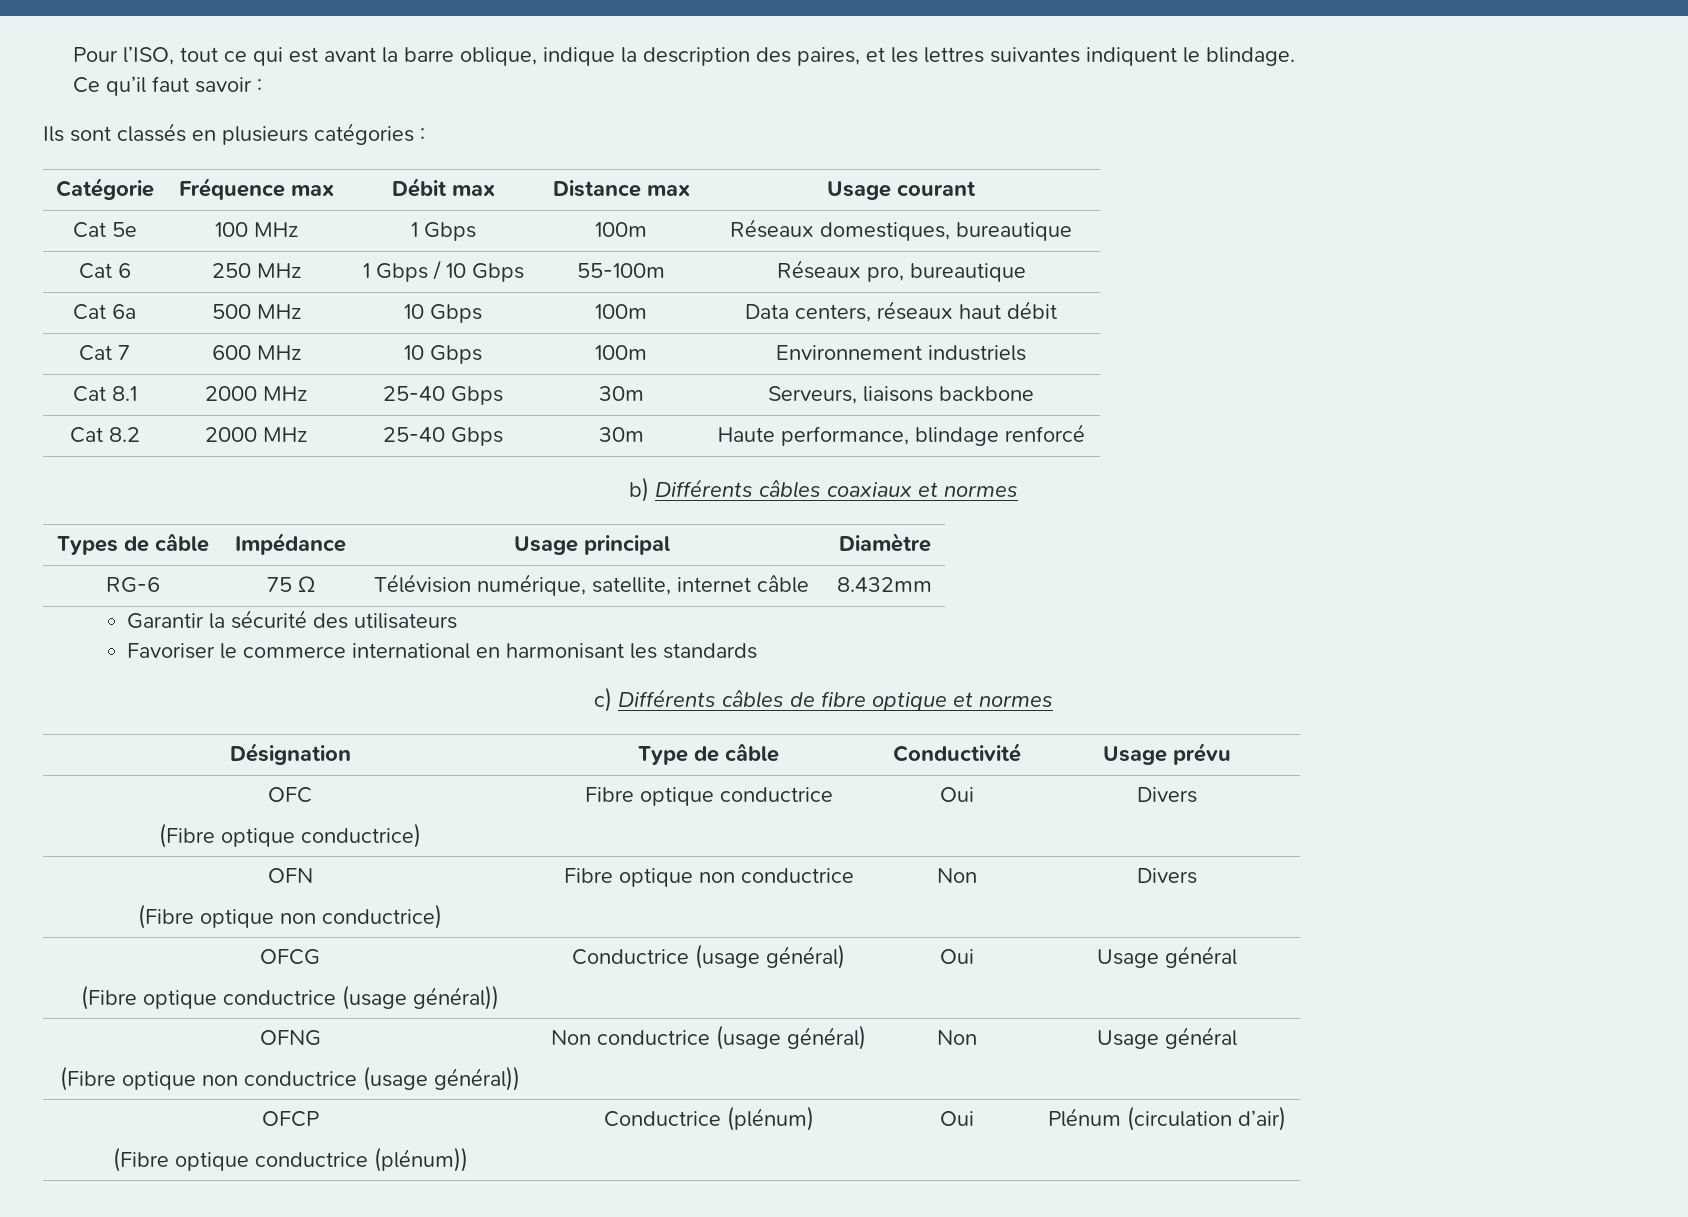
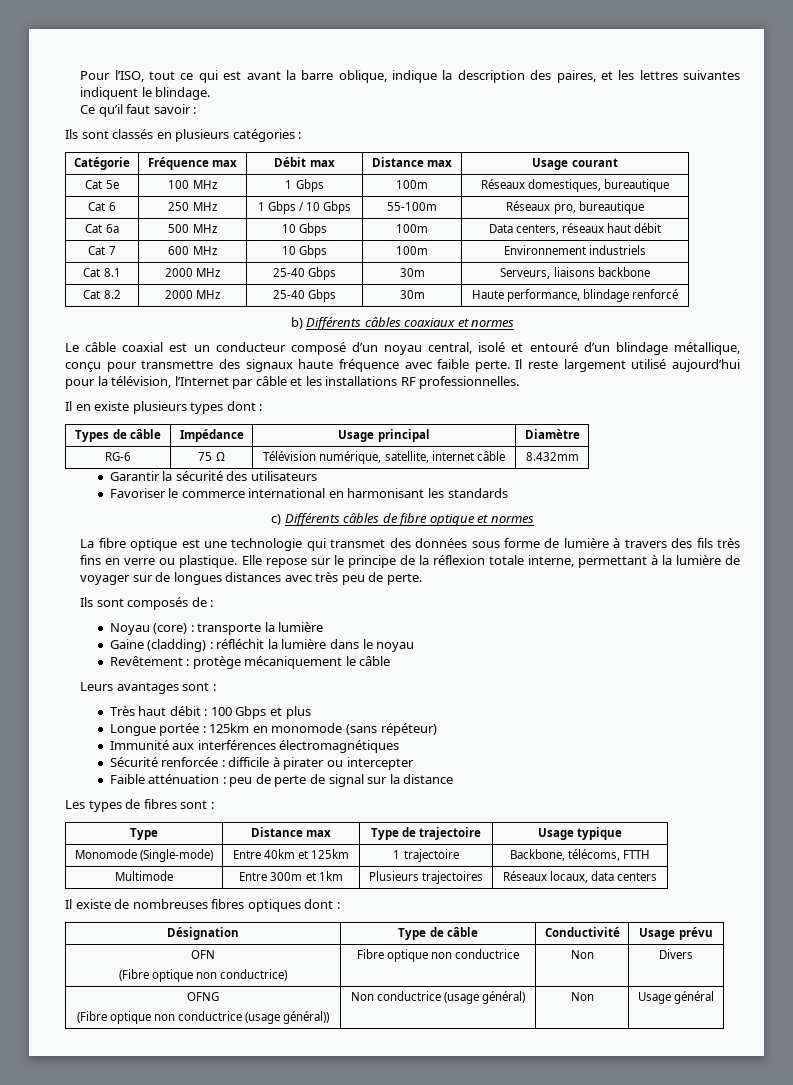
+ Le câble coaxial est un conducteur composé d’un noyau central, isolé et entouré d’un blindage métallique, conçu pour transmettre des signaux haute fréquence avec faible perte. Il reste largement utilisé aujourd’hui pour la télévision, l’Internet par câble et les installations RF professionnelles.
+ Il en existe plusieurs types dont :
+ La fibre optique est une technologie qui transmet des données sous forme de lumière à travers des fils très fins en verre ou plastique. Elle repose sur le principe de la réflexion totale interne, permettant à la lumière de voyager sur de longues distances avec très peu de perte.
+ Ils sont composés de :
+ Noyau (core) : transporte la lumière
+ Gaine (cladding) : réfléchit la lumière dans le noyau
+ Revêtement : protège mécaniquement le câble
+ Leurs avantages sont :
+ Très haut débit : 100 Gbps et plus
+ Longue portée : 125km en monomode (sans répéteur)
+ Immunité aux interférences électromagnétiques
+ Sécurité renforcée : difficile à pirater ou intercepter
+ Faible atténuation : peu de perte de signal sur la distance
+ Les types de fibres sont :
+ Type | Distance max | Type de trajectoire | Usage typique
+ Monomode (Single-mode) | Entre 40km et 125km | 1 trajectoire | Backbone, télécoms, FTTH
+ Multimode | Entre 300m et 1km | Plusieurs trajectoires | Réseaux locaux, data centers
+ Il existe de nombreuses fibres optiques dont :
- OFC
- (Fibre optique conductrice) | Fibre optique conductrice | Oui | Divers
- OFCG
- (Fibre optique conductrice (usage général)) | Conductrice (usage général) | Oui | Usage général
- OFCP
- (Fibre optique conductrice (plénum)) | Conductrice (plénum) | Oui | Plénum (circulation d’air)

